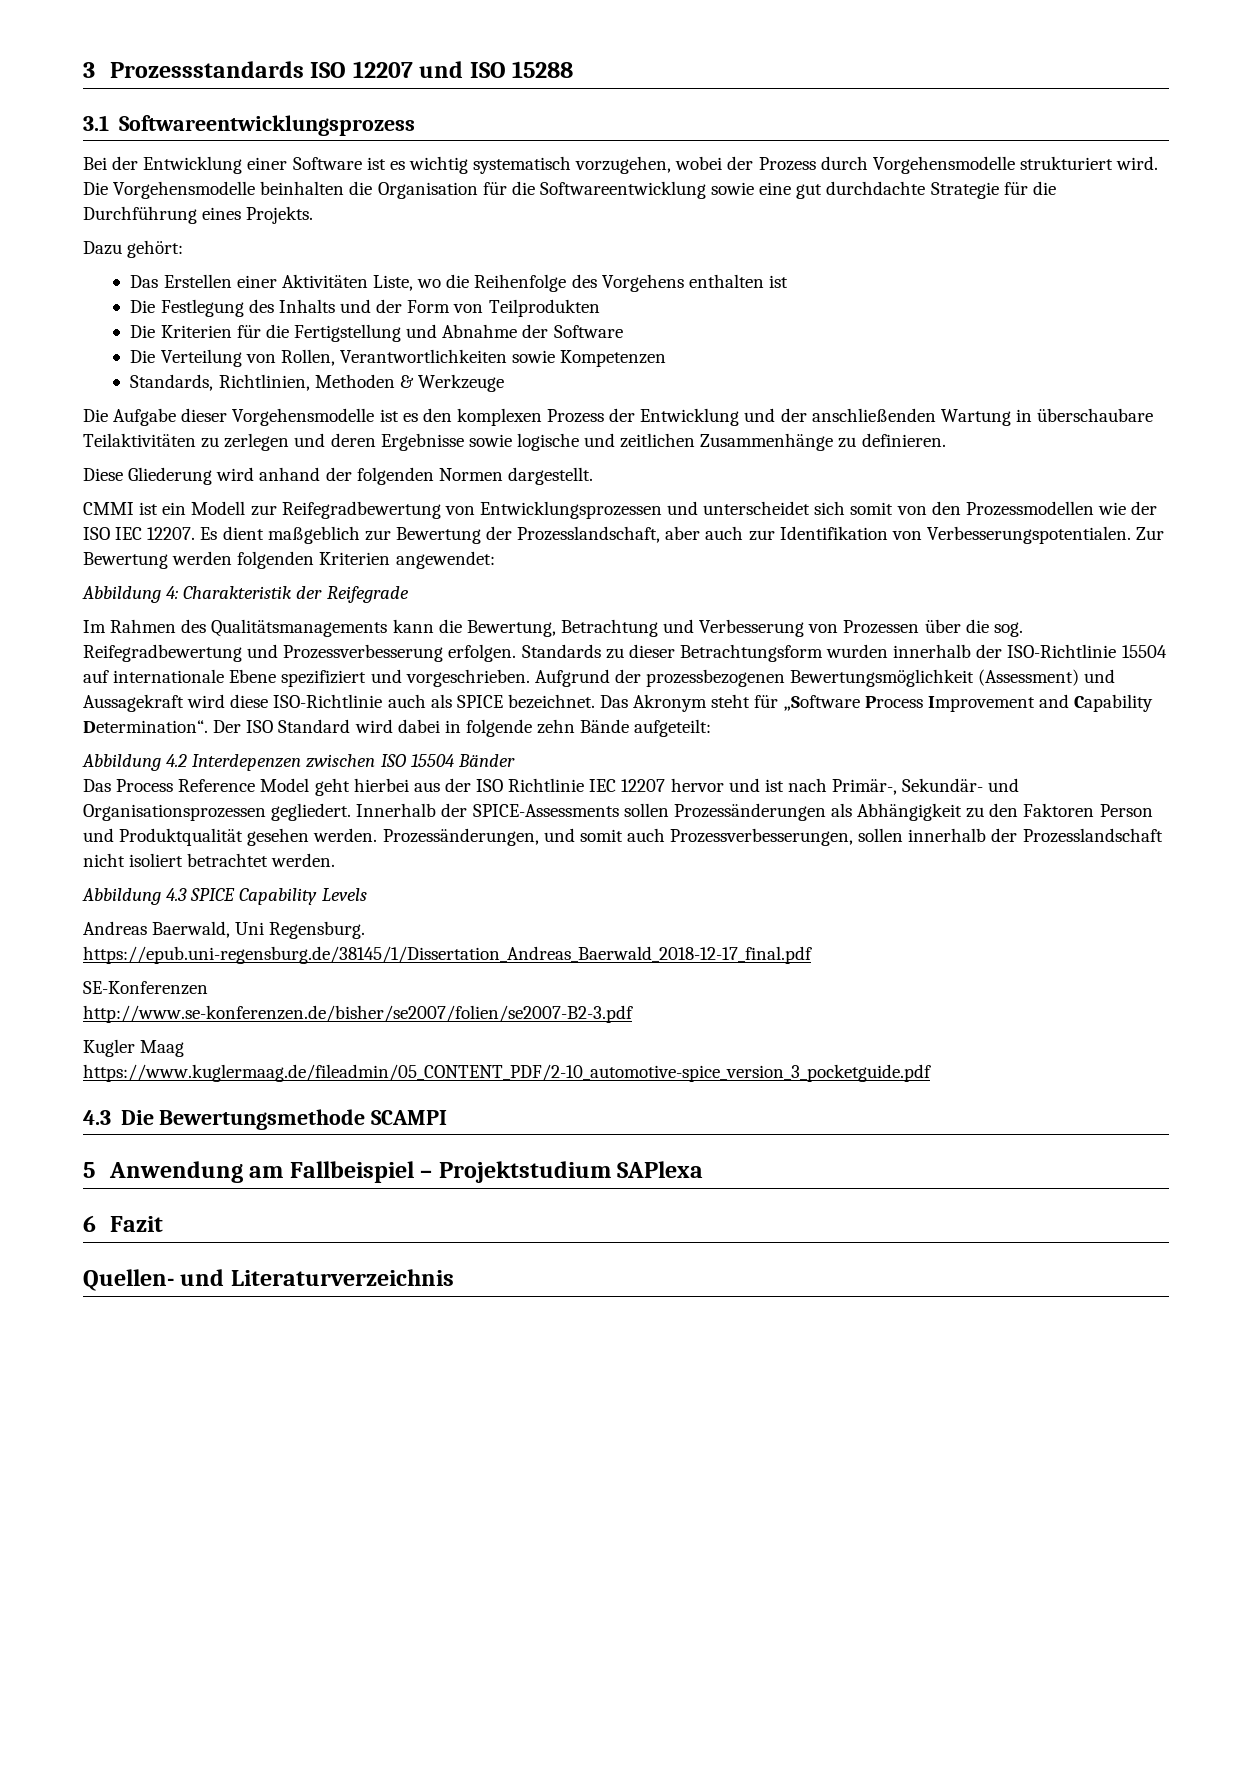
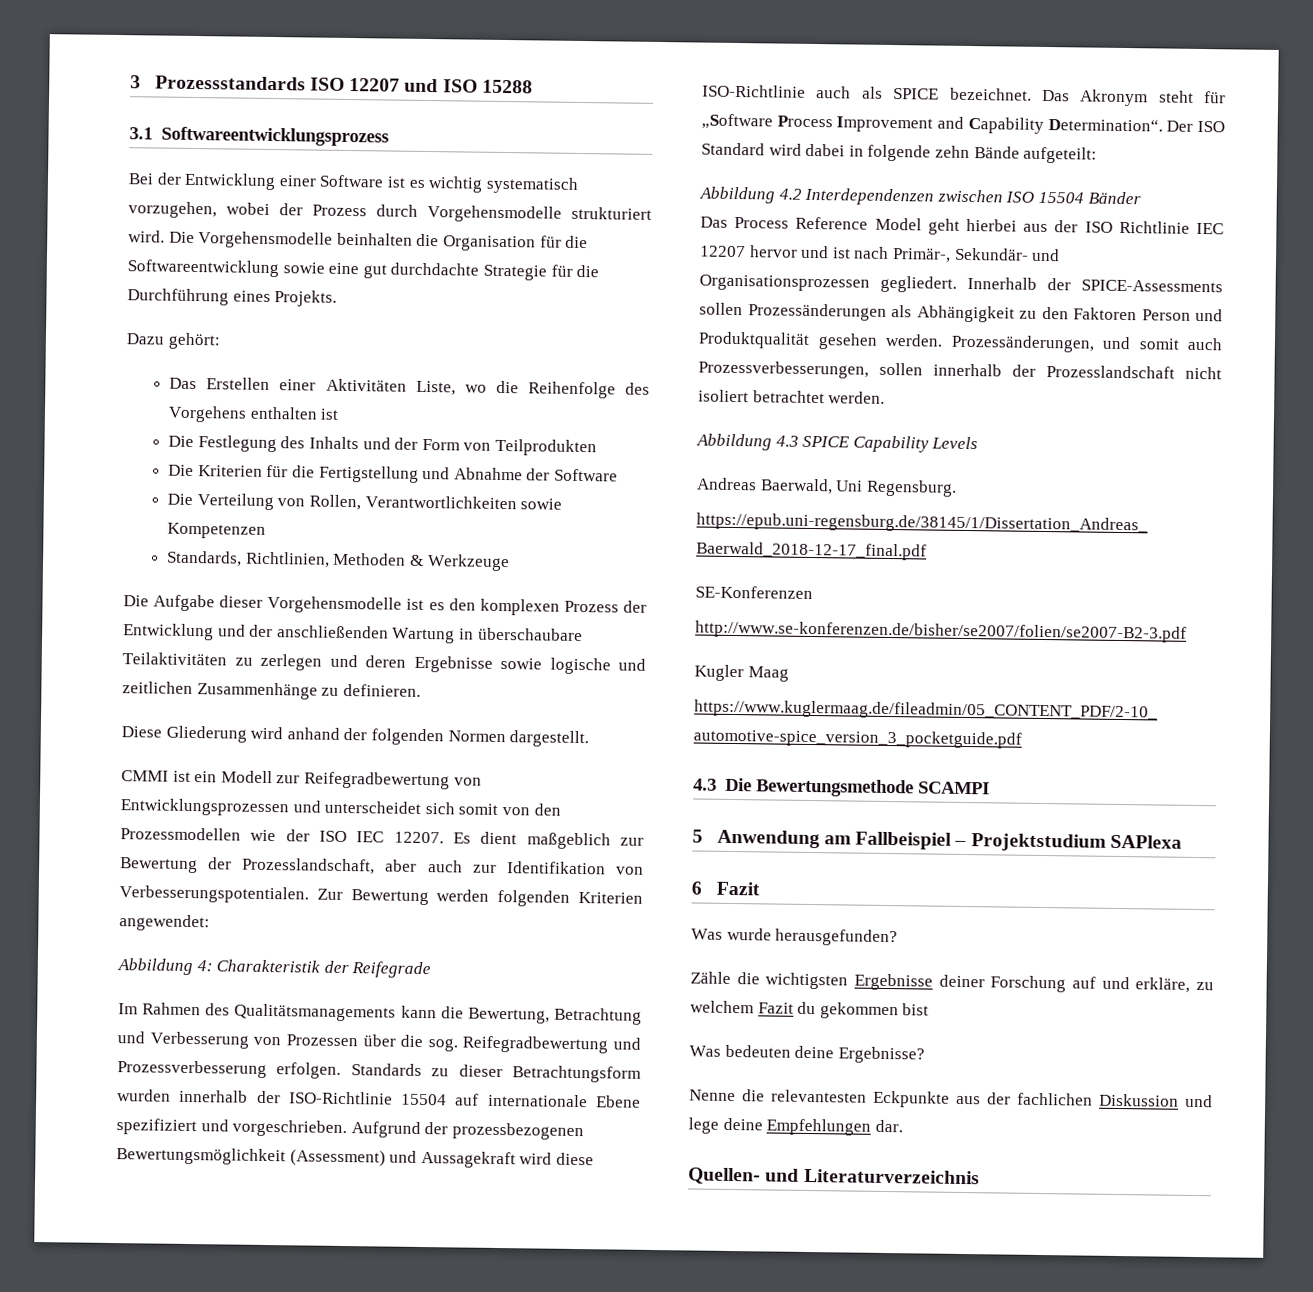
- Abbildung 4.2 Interdepenzen zwischen ISO 15504 Bänder
+ Abbildung 4.2 Interdependenzen zwischen ISO 15504 Bänder
+ Was wurde herausgefunden?
+ Zähle die wichtigsten Ergebnisse deiner Forschung auf und erkläre, zu welchem Fazit du gekommen bist
+ Was bedeuten deine Ergebnisse?
+ Nenne die relevantesten Eckpunkte aus der fachlichen Diskussion und lege deine Empfehlungen dar.

